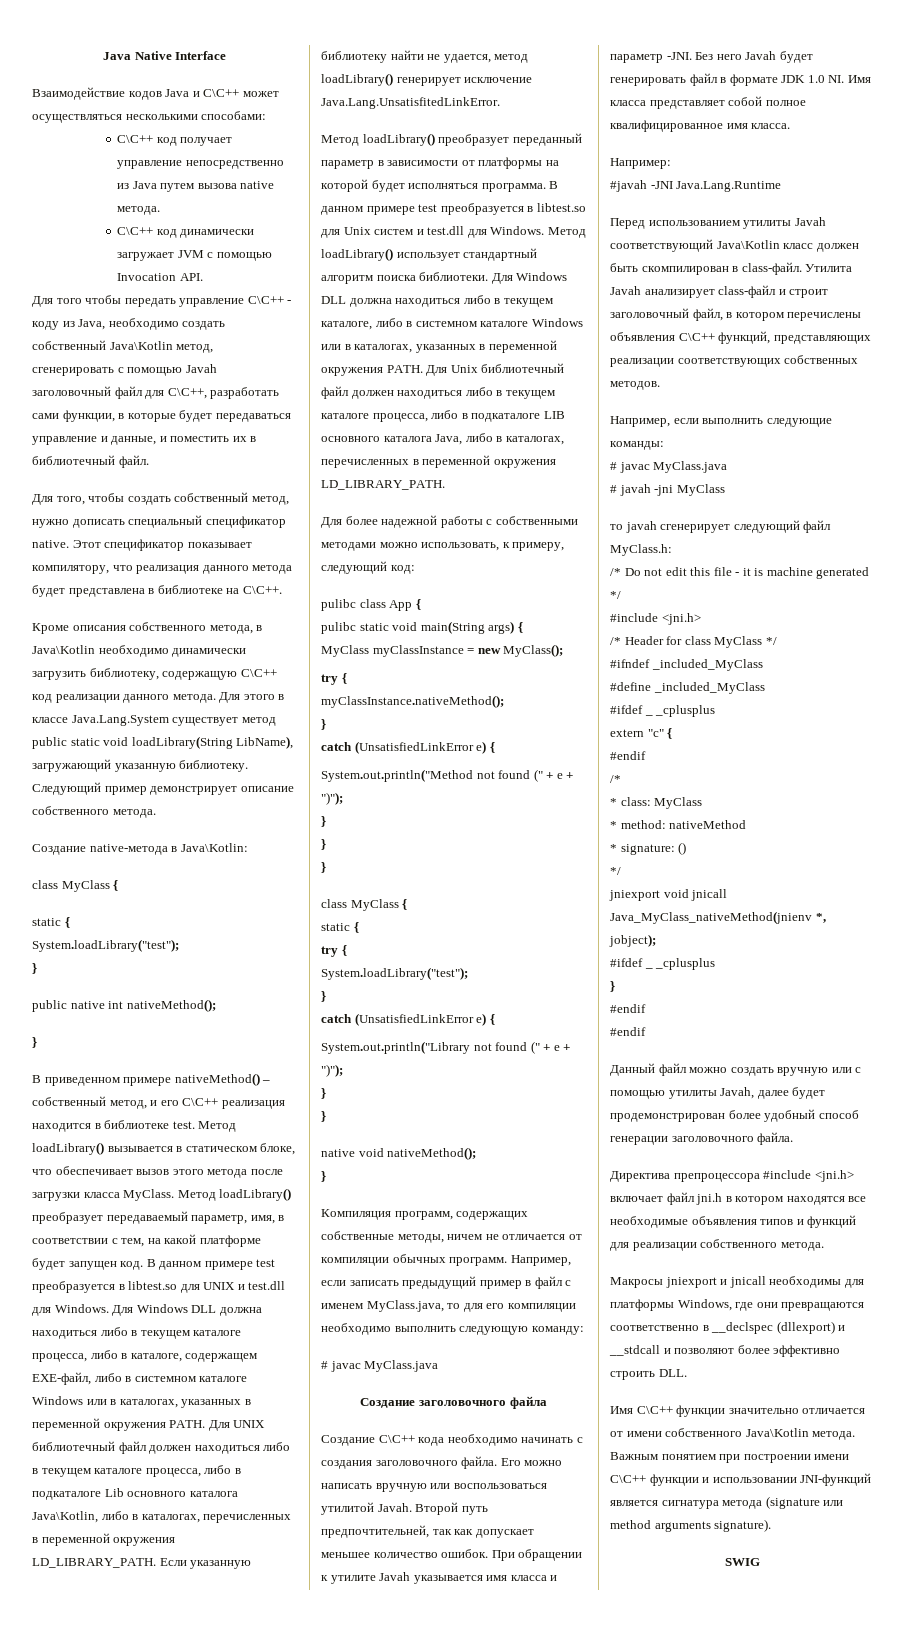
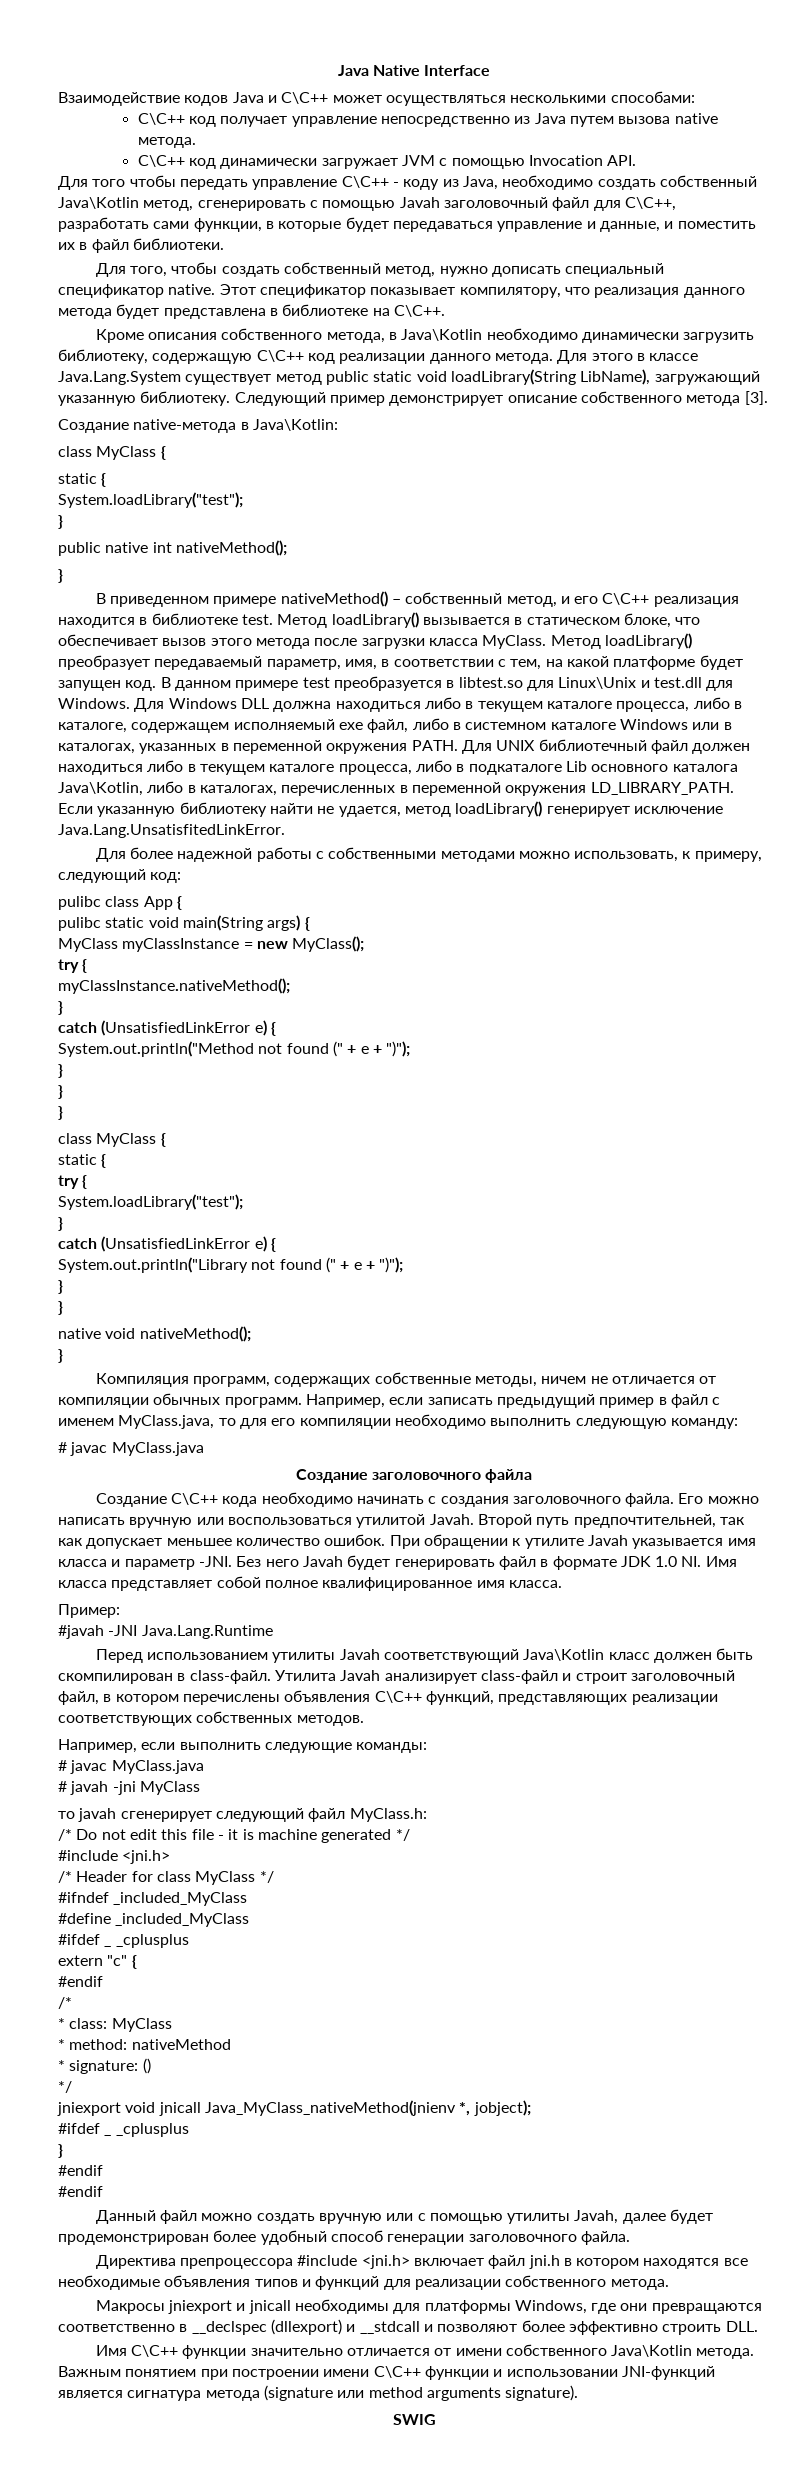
- Для того чтобы передать управление С\С++ - коду из Java, необходимо создать собственный Java\Kotlin метод, сгенерировать с помощью Javah заголовочный файл для С\С++, разработать сами функции, в которые будет передаваться управление и данные, и поместить их в библиотечный файл.
+ Для того чтобы передать управление С\С++ - коду из Java, необходимо создать собственный Java\Kotlin метод, сгенерировать с помощью Javah заголовочный файл для С\С++, разработать сами функции, в которые будет передаваться управление и данные, и поместить их в файл библиотеки.
- Следующий пример демонстрирует описание собственного метода.
+ Следующий пример демонстрирует описание собственного метода [3].
- В данном примере test преобразуется в libtest.so для UNIX и test.dll для Windows.
+ В данном примере test преобразуется в libtest.so для Linux\Unix и test.dll для Windows.
- Для Windows DLL должна находиться либо в текущем каталоге процесса, либо в каталоге, содержащем EXE-файл, либо в системном каталоге Windows или в каталогах, указанных в переменной окружения PATH.
+ Для Windows DLL должна находиться либо в текущем каталоге процесса, либо в каталоге, содержащем исполняемый exe файл, либо в системном каталоге Windows или в каталогах, указанных в переменной окружения PATH.
- Метод loadLibrary() преобразует переданный параметр в зависимости от платформы на которой будет исполняться программа. В данном примере test преобразуется в libtest.so для Unix систем и test.dll для Windows. Метод loadLibrary() использует стандартный алгоритм поиска библиотеки. Для Windows DLL должна находиться либо в текущем каталоге, либо в системном каталоге Windows или в каталогах, указанных в переменной окружения PATH. Для Unix библиотечный файл должен находиться либо в текущем каталоге процесса, либо в подкаталоге LIB основного каталога Java, либо в каталогах, перечисленных в переменной окружения LD_LIBRARY_PATH.
- Например:
+ Пример:

